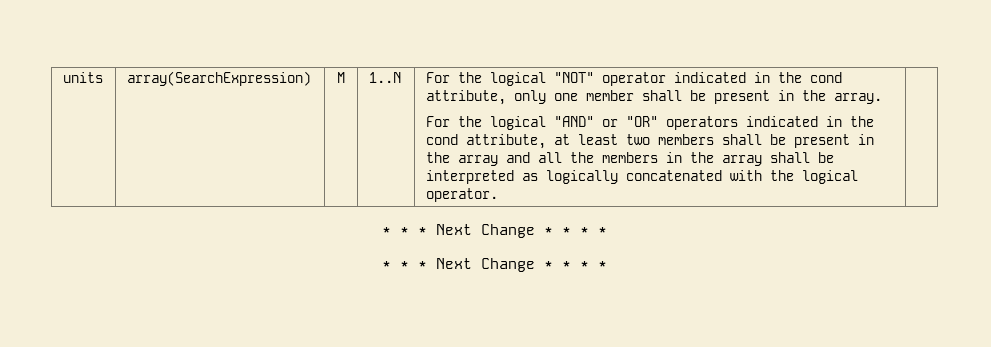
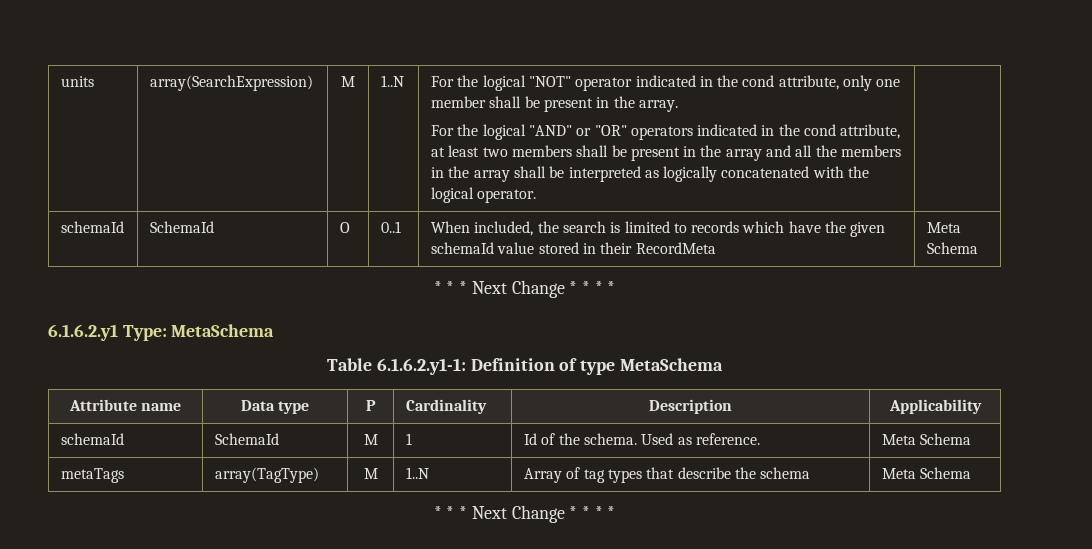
  For the logical "AND" or "OR" operators indicated in the cond attribute, at least two members shall be present in the array and all the members in the array shall be interpreted as logically concatenated with the logical operator. |
+ schemaId | SchemaId | O | 0..1 | When included, the search is limited to records which have the given schemaId value stored in their RecordMeta | Meta Schema
  * * * Next Change * * * *
+ 6.1.6.2.y1 Type: MetaSchema
+ Table 6.1.6.2.y1-1: Definition of type MetaSchema
+ Attribute name | Data type | P | Cardinality | Description | Applicability
+ schemaId | SchemaId | M | 1 | Id of the schema. Used as reference. | Meta Schema
+ metaTags | array(TagType) | M | 1..N | Array of tag types that describe the schema | Meta Schema

